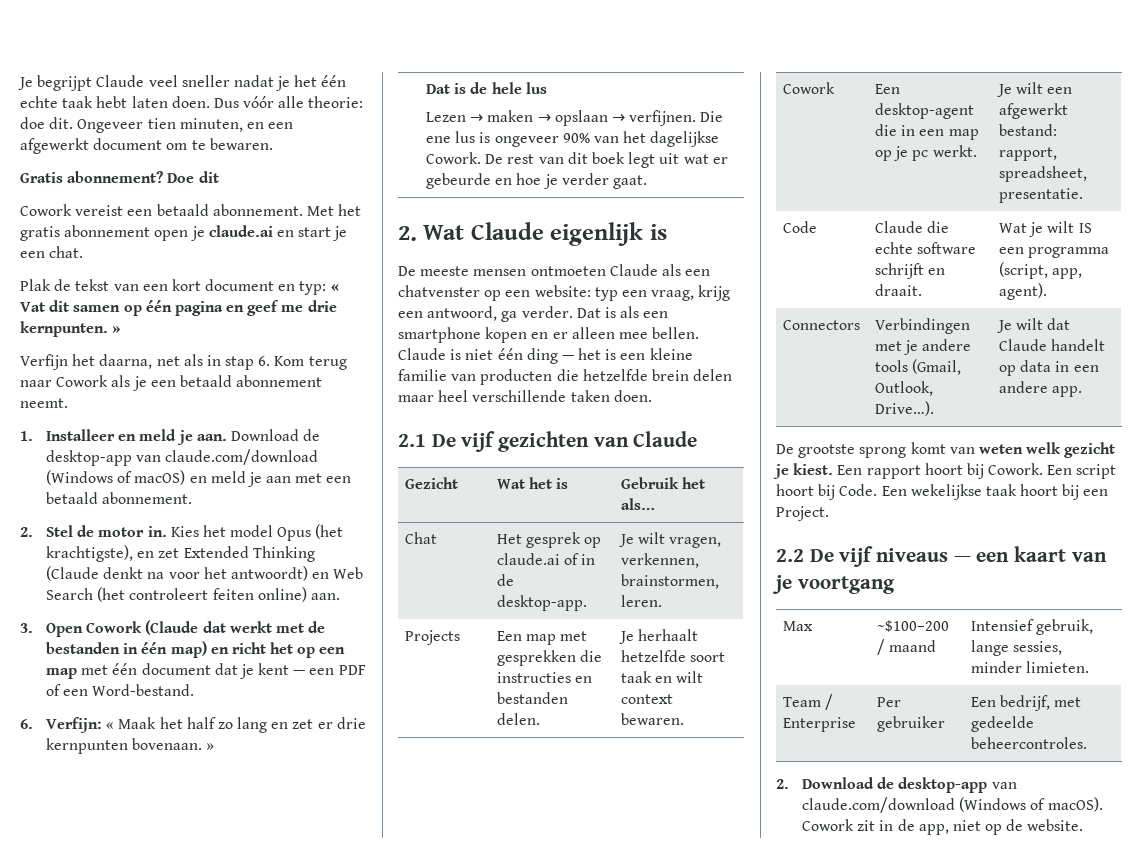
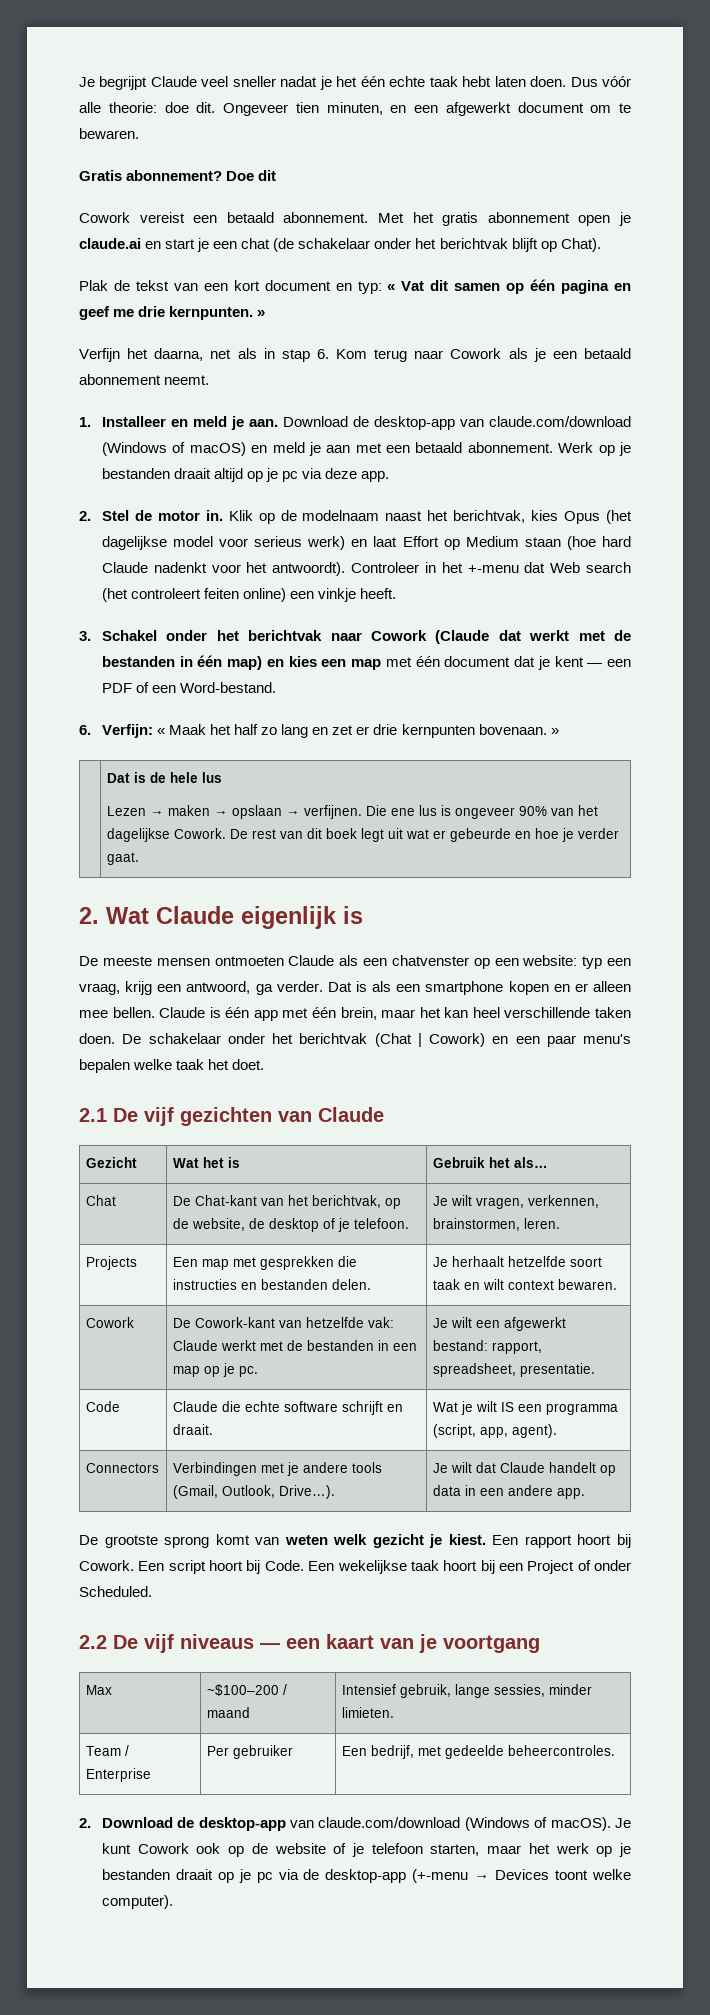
- Met het gratis abonnement open je claude.ai en start je een chat.
+ Met het gratis abonnement open je claude.ai en start je een chat (de schakelaar onder het berichtvak blijft op Chat).
+ Werk op je bestanden draait altijd op je pc via deze app.
- Kies het model Opus (het krachtigste), en zet Extended Thinking (Claude denkt na voor het antwoordt) en Web Search (het controleert feiten online) aan.
- 3. Open Cowork (Claude dat werkt met de bestanden in één map) en richt het op een map met één document dat je kent — een PDF of een Word-bestand.
+ Klik op de modelnaam naast het berichtvak, kies Opus (het dagelijkse model voor serieus werk) en laat Effort op Medium staan (hoe hard Claude nadenkt voor het antwoordt). Controleer in het +-menu dat Web search (het controleert feiten online) een vinkje heeft.
+ 3. Schakel onder het berichtvak naar Cowork (Claude dat werkt met de bestanden in één map) en kies een map met één document dat je kent — een PDF of een Word-bestand.
- Claude is niet één ding — het is een kleine familie van producten die hetzelfde brein delen maar heel verschillende taken doen.
+ Claude is één app met één brein, maar het kan heel verschillende taken doen. De schakelaar onder het berichtvak (Chat | Cowork) en een paar menu's bepalen welke taak het doet.
- Chat | Het gesprek op claude.ai of in de desktop-app. | Je wilt vragen, verkennen, brainstormen, leren.
+ Chat | De Chat-kant van het berichtvak, op de website, de desktop of je telefoon. | Je wilt vragen, verkennen, brainstormen, leren.
- Cowork | Een desktop-agent die in een map op je pc werkt. | Je wilt een afgewerkt bestand: rapport, spreadsheet, presentatie.
+ Cowork | De Cowork-kant van hetzelfde vak: Claude werkt met de bestanden in een map op je pc. | Je wilt een afgewerkt bestand: rapport, spreadsheet, presentatie.
- Een wekelijkse taak hoort bij een Project.
+ Een wekelijkse taak hoort bij een Project of onder Scheduled.
- Cowork zit in de app, niet op de website.
+ Je kunt Cowork ook op de website of je telefoon starten, maar het werk op je bestanden draait op je pc via de desktop-app (+-menu → Devices toont welke computer).

